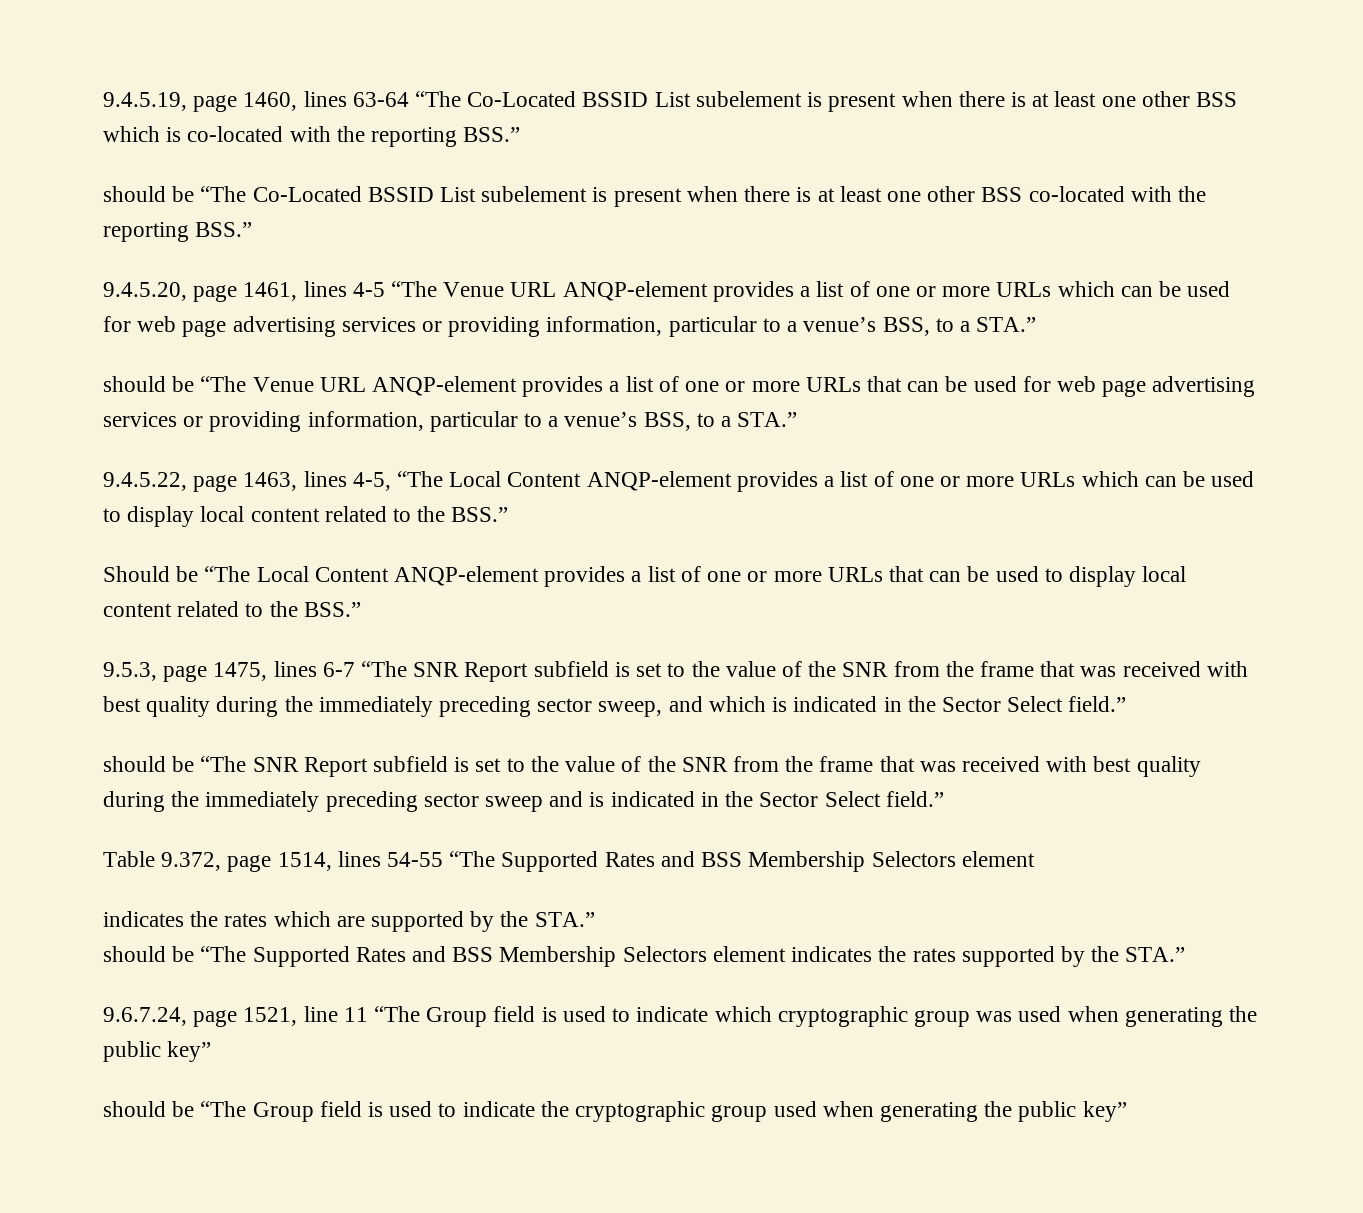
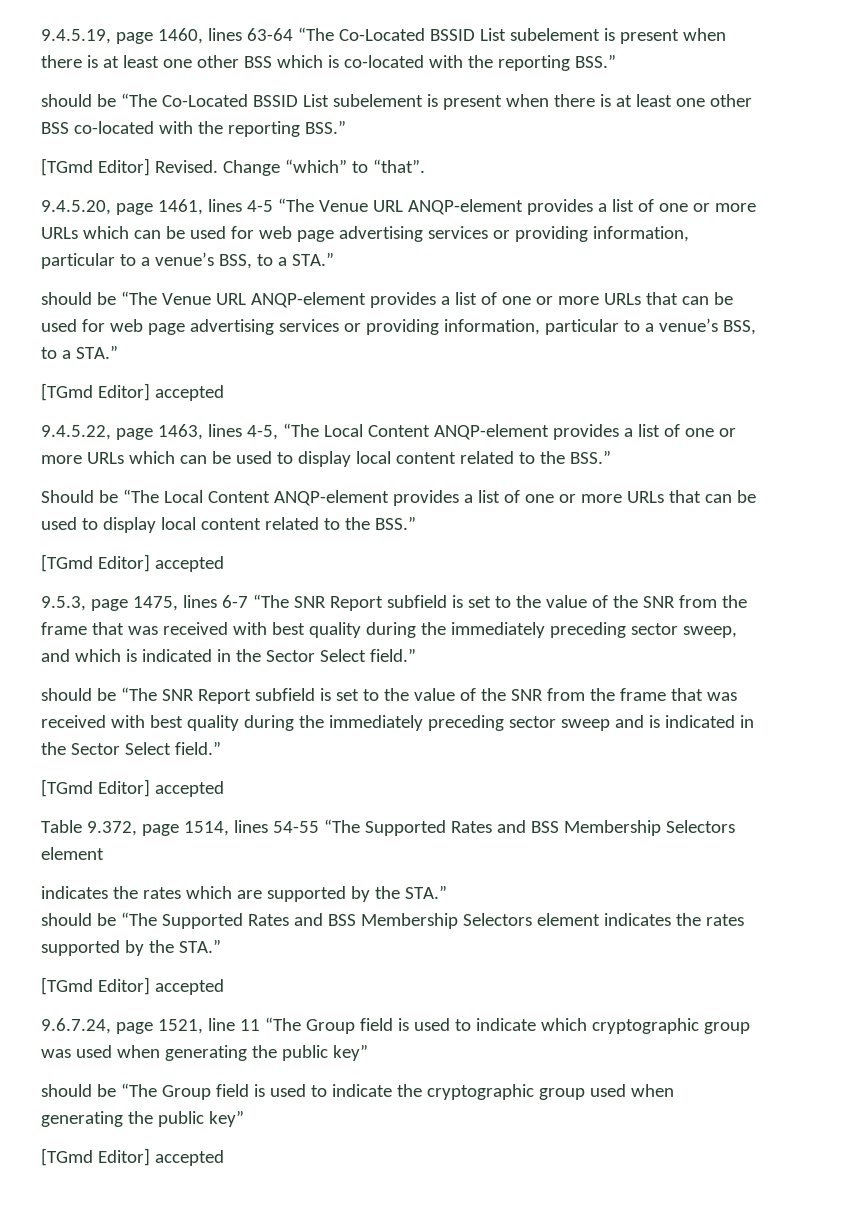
+ [TGmd Editor] Revised. Change “which” to “that”.
  should be “The Venue URL ANQP-element provides a list of one or more URLs that can be used for web page advertising services or providing information, particular to a venue’s BSS, to a STA.”
+ [TGmd Editor] accepted
  Should be “The Local Content ANQP-element provides a list of one or more URLs that can be used to display local content related to the BSS.”
+ [TGmd Editor] accepted
  should be “The SNR Report subfield is set to the value of the SNR from the frame that was received with best quality during the immediately preceding sector sweep and is indicated in the Sector Select field.”
+ [TGmd Editor] accepted
  should be “The Supported Rates and BSS Membership Selectors element indicates the rates supported by the STA.”
+ [TGmd Editor] accepted
  should be “The Group field is used to indicate the cryptographic group used when generating the public key”
+ [TGmd Editor] accepted

